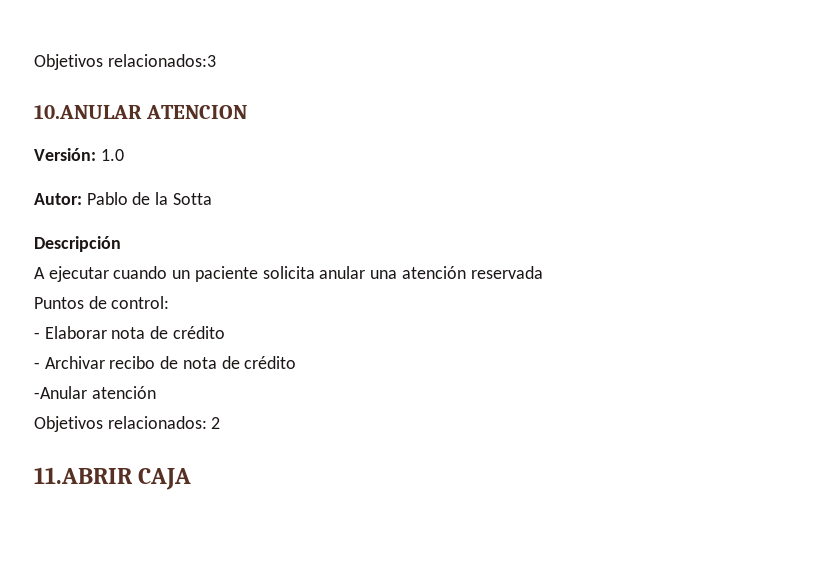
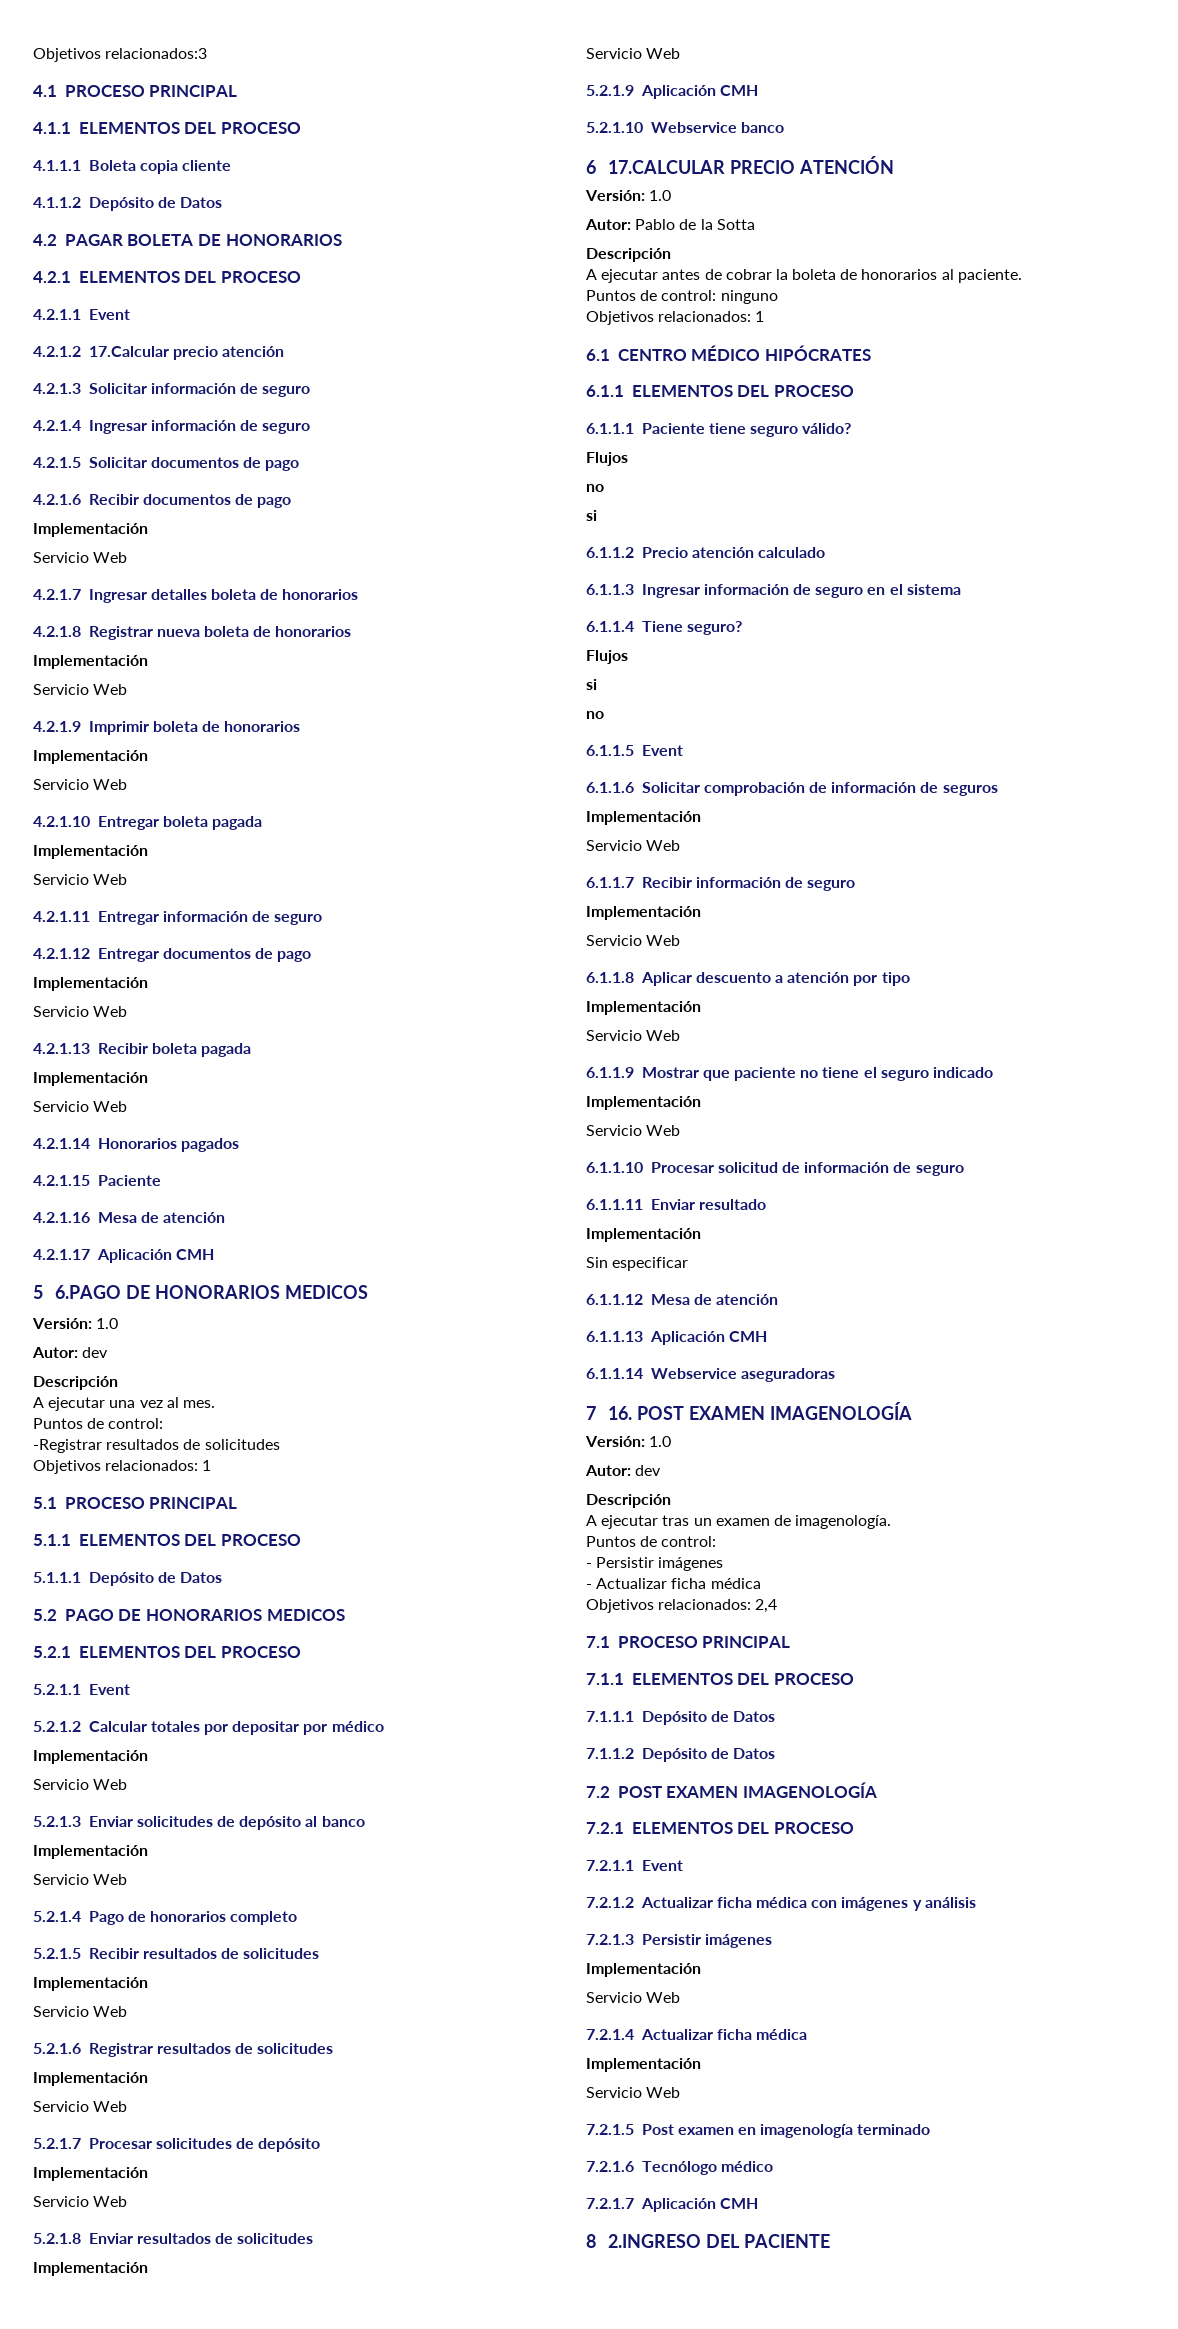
- 10.ANULAR ATENCION
+ 4.1 PROCESO PRINCIPAL
+ 4.1.1 ELEMENTOS DEL PROCESO
+ 4.1.1.1 Boleta copia cliente
+ 4.1.1.2 Depósito de Datos
+ 4.2 PAGAR BOLETA DE HONORARIOS
+ 4.2.1 ELEMENTOS DEL PROCESO
+ 4.2.1.1 Event
+ 4.2.1.2 17.Calcular precio atención
+ 4.2.1.3 Solicitar información de seguro
+ 4.2.1.4 Ingresar información de seguro
+ 4.2.1.5 Solicitar documentos de pago
+ 4.2.1.6 Recibir documentos de pago
+ Implementación
+ Servicio Web
+ 4.2.1.7 Ingresar detalles boleta de honorarios
+ 4.2.1.8 Registrar nueva boleta de honorarios
+ Implementación
+ Servicio Web
+ 4.2.1.9 Imprimir boleta de honorarios
+ Implementación
+ Servicio Web
+ 4.2.1.10 Entregar boleta pagada
+ Implementación
+ Servicio Web
+ 4.2.1.11 Entregar información de seguro
+ 4.2.1.12 Entregar documentos de pago
+ Implementación
+ Servicio Web
+ 4.2.1.13 Recibir boleta pagada
+ Implementación
+ Servicio Web
+ 4.2.1.14 Honorarios pagados
+ 4.2.1.15 Paciente
+ 4.2.1.16 Mesa de atención
+ 4.2.1.17 Aplicación CMH
+ 5 6.PAGO DE HONORARIOS MEDICOS
+ Versión: 1.0
+ Autor: dev
+ Descripción
+ A ejecutar una vez al mes.
+ Puntos de control:
+ -Registrar resultados de solicitudes
+ Objetivos relacionados: 1
+ 5.1 PROCESO PRINCIPAL
+ 5.1.1 ELEMENTOS DEL PROCESO
+ 5.1.1.1 Depósito de Datos
+ 5.2 PAGO DE HONORARIOS MEDICOS
+ 5.2.1 ELEMENTOS DEL PROCESO
+ 5.2.1.1 Event
+ 5.2.1.2 Calcular totales por depositar por médico
+ Implementación
+ Servicio Web
+ 5.2.1.3 Enviar solicitudes de depósito al banco
+ Implementación
+ Servicio Web
+ 5.2.1.4 Pago de honorarios completo
+ 5.2.1.5 Recibir resultados de solicitudes
+ Implementación
+ Servicio Web
+ 5.2.1.6 Registrar resultados de solicitudes
+ Implementación
+ Servicio Web
+ 5.2.1.7 Procesar solicitudes de depósito
+ Implementación
+ Servicio Web
+ 5.2.1.8 Enviar resultados de solicitudes
+ Implementación
+ Servicio Web
+ 5.2.1.9 Aplicación CMH
+ 5.2.1.10 Webservice banco
+ 6 17.CALCULAR PRECIO ATENCIÓN
- A ejecutar cuando un paciente solicita anular una atención reservada
+ A ejecutar antes de cobrar la boleta de honorarios al paciente.
+ Puntos de control: ninguno
+ Objetivos relacionados: 1
+ 6.1 CENTRO MÉDICO HIPÓCRATES
+ 6.1.1 ELEMENTOS DEL PROCESO
+ 6.1.1.1 Paciente tiene seguro válido?
+ Flujos
+ no
+ si
+ 6.1.1.2 Precio atención calculado
+ 6.1.1.3 Ingresar información de seguro en el sistema
+ 6.1.1.4 Tiene seguro?
+ Flujos
+ si
+ no
+ 6.1.1.5 Event
+ 6.1.1.6 Solicitar comprobación de información de seguros
+ Implementación
+ Servicio Web
+ 6.1.1.7 Recibir información de seguro
+ Implementación
+ Servicio Web
+ 6.1.1.8 Aplicar descuento a atención por tipo
+ Implementación
+ Servicio Web
+ 6.1.1.9 Mostrar que paciente no tiene el seguro indicado
+ Implementación
+ Servicio Web
+ 6.1.1.10 Procesar solicitud de información de seguro
+ 6.1.1.11 Enviar resultado
+ Implementación
+ Sin especificar
+ 6.1.1.12 Mesa de atención
+ 6.1.1.13 Aplicación CMH
+ 6.1.1.14 Webservice aseguradoras
+ 7 16. POST EXAMEN IMAGENOLOGÍA
+ Versión: 1.0
+ Autor: dev
+ Descripción
+ A ejecutar tras un examen de imagenología.
  Puntos de control:
- - Elaborar nota de crédito
- - Archivar recibo de nota de crédito
- -Anular atención
- Objetivos relacionados: 2
- 11.ABRIR CAJA
+ - Persistir imágenes
+ - Actualizar ficha médica
+ Objetivos relacionados: 2,4
+ 7.1 PROCESO PRINCIPAL
+ 7.1.1 ELEMENTOS DEL PROCESO
+ 7.1.1.1 Depósito de Datos
+ 7.1.1.2 Depósito de Datos
+ 7.2 POST EXAMEN IMAGENOLOGÍA
+ 7.2.1 ELEMENTOS DEL PROCESO
+ 7.2.1.1 Event
+ 7.2.1.2 Actualizar ficha médica con imágenes y análisis
+ 7.2.1.3 Persistir imágenes
+ Implementación
+ Servicio Web
+ 7.2.1.4 Actualizar ficha médica
+ Implementación
+ Servicio Web
+ 7.2.1.5 Post examen en imagenología terminado
+ 7.2.1.6 Tecnólogo médico
+ 7.2.1.7 Aplicación CMH
+ 8 2.INGRESO DEL PACIENTE

